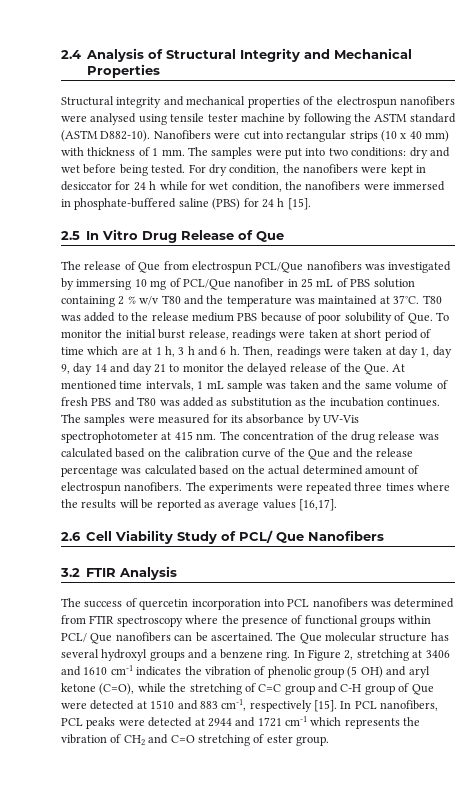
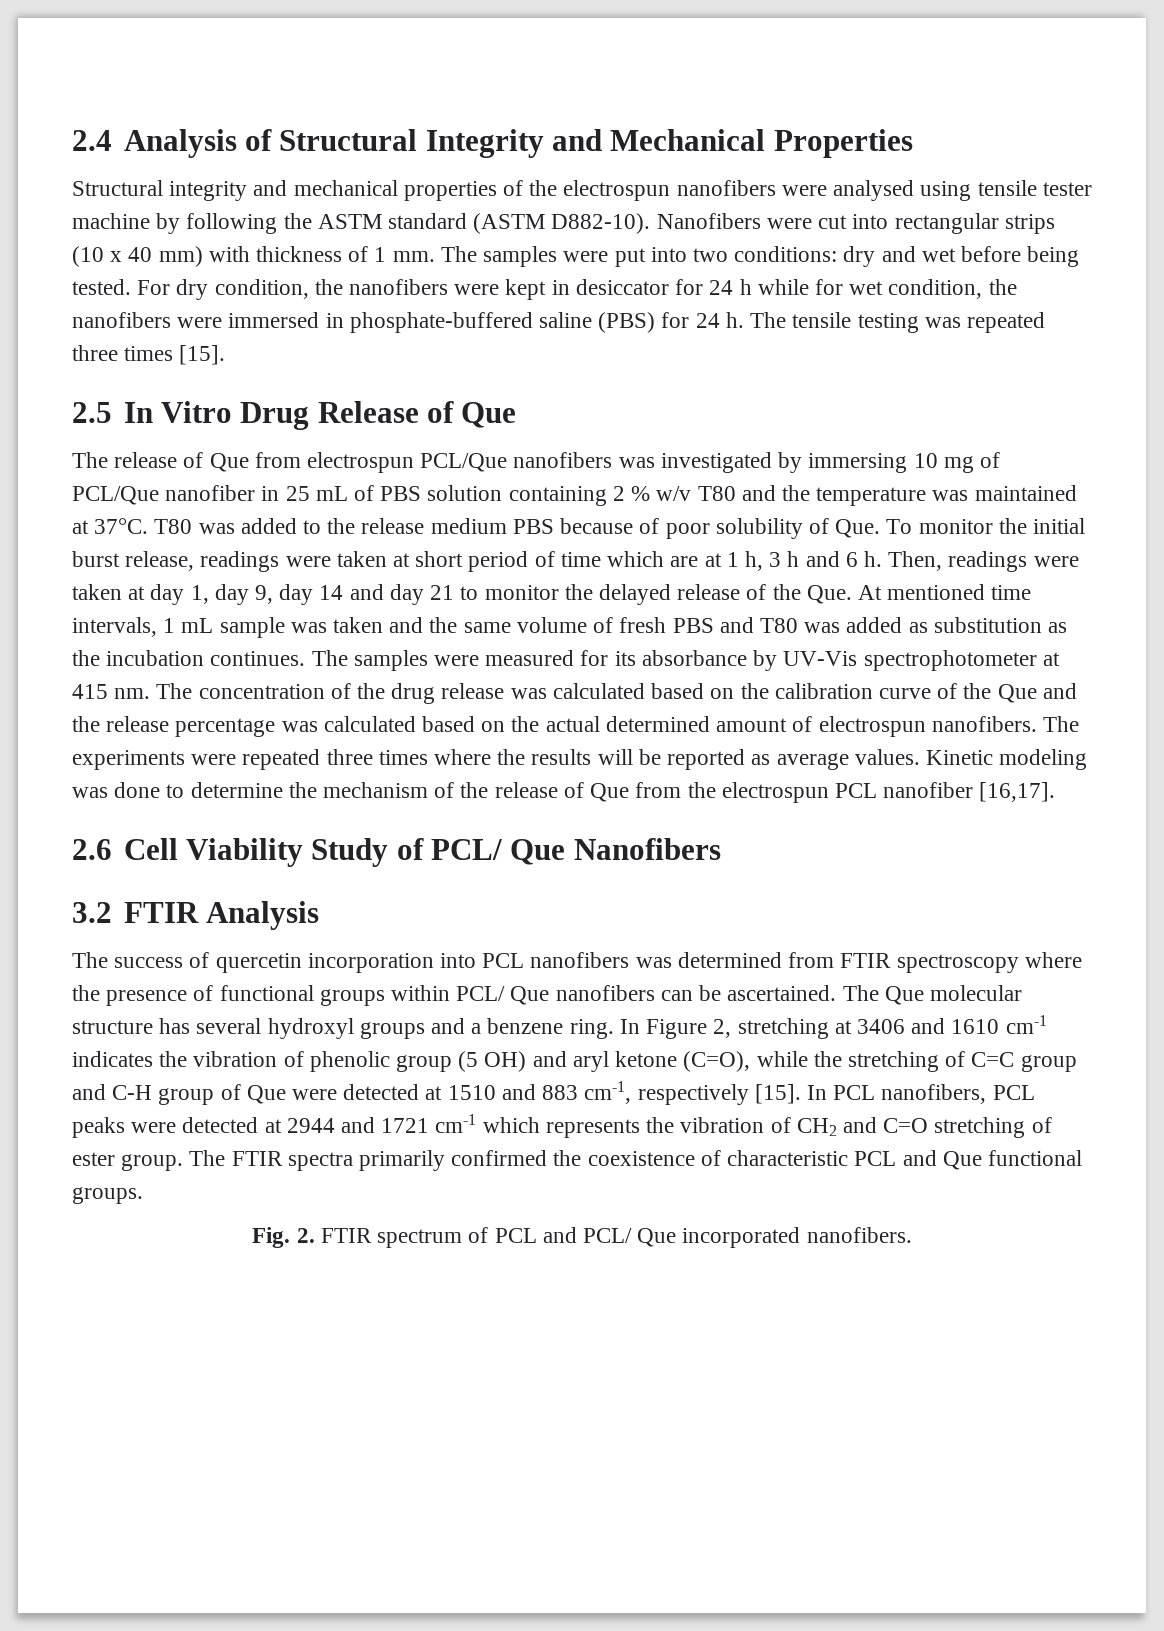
- For dry condition, the nanofibers were kept in desiccator for 24 h while for wet condition, the nanofibers were immersed in phosphate-buffered saline (PBS) for 24 h [15].
+ For dry condition, the nanofibers were kept in desiccator for 24 h while for wet condition, the nanofibers were immersed in phosphate-buffered saline (PBS) for 24 h. The tensile testing was repeated three times [15].
- The experiments were repeated three times where the results will be reported as average values [16,17].
+ The experiments were repeated three times where the results will be reported as average values. Kinetic modeling was done to determine the mechanism of the release of Que from the electrospun PCL nanofiber [16,17].
+ The FTIR spectra primarily confirmed the coexistence of characteristic PCL and Que functional groups.
+ Fig. 2. FTIR spectrum of PCL and PCL/ Que incorporated nanofibers.

